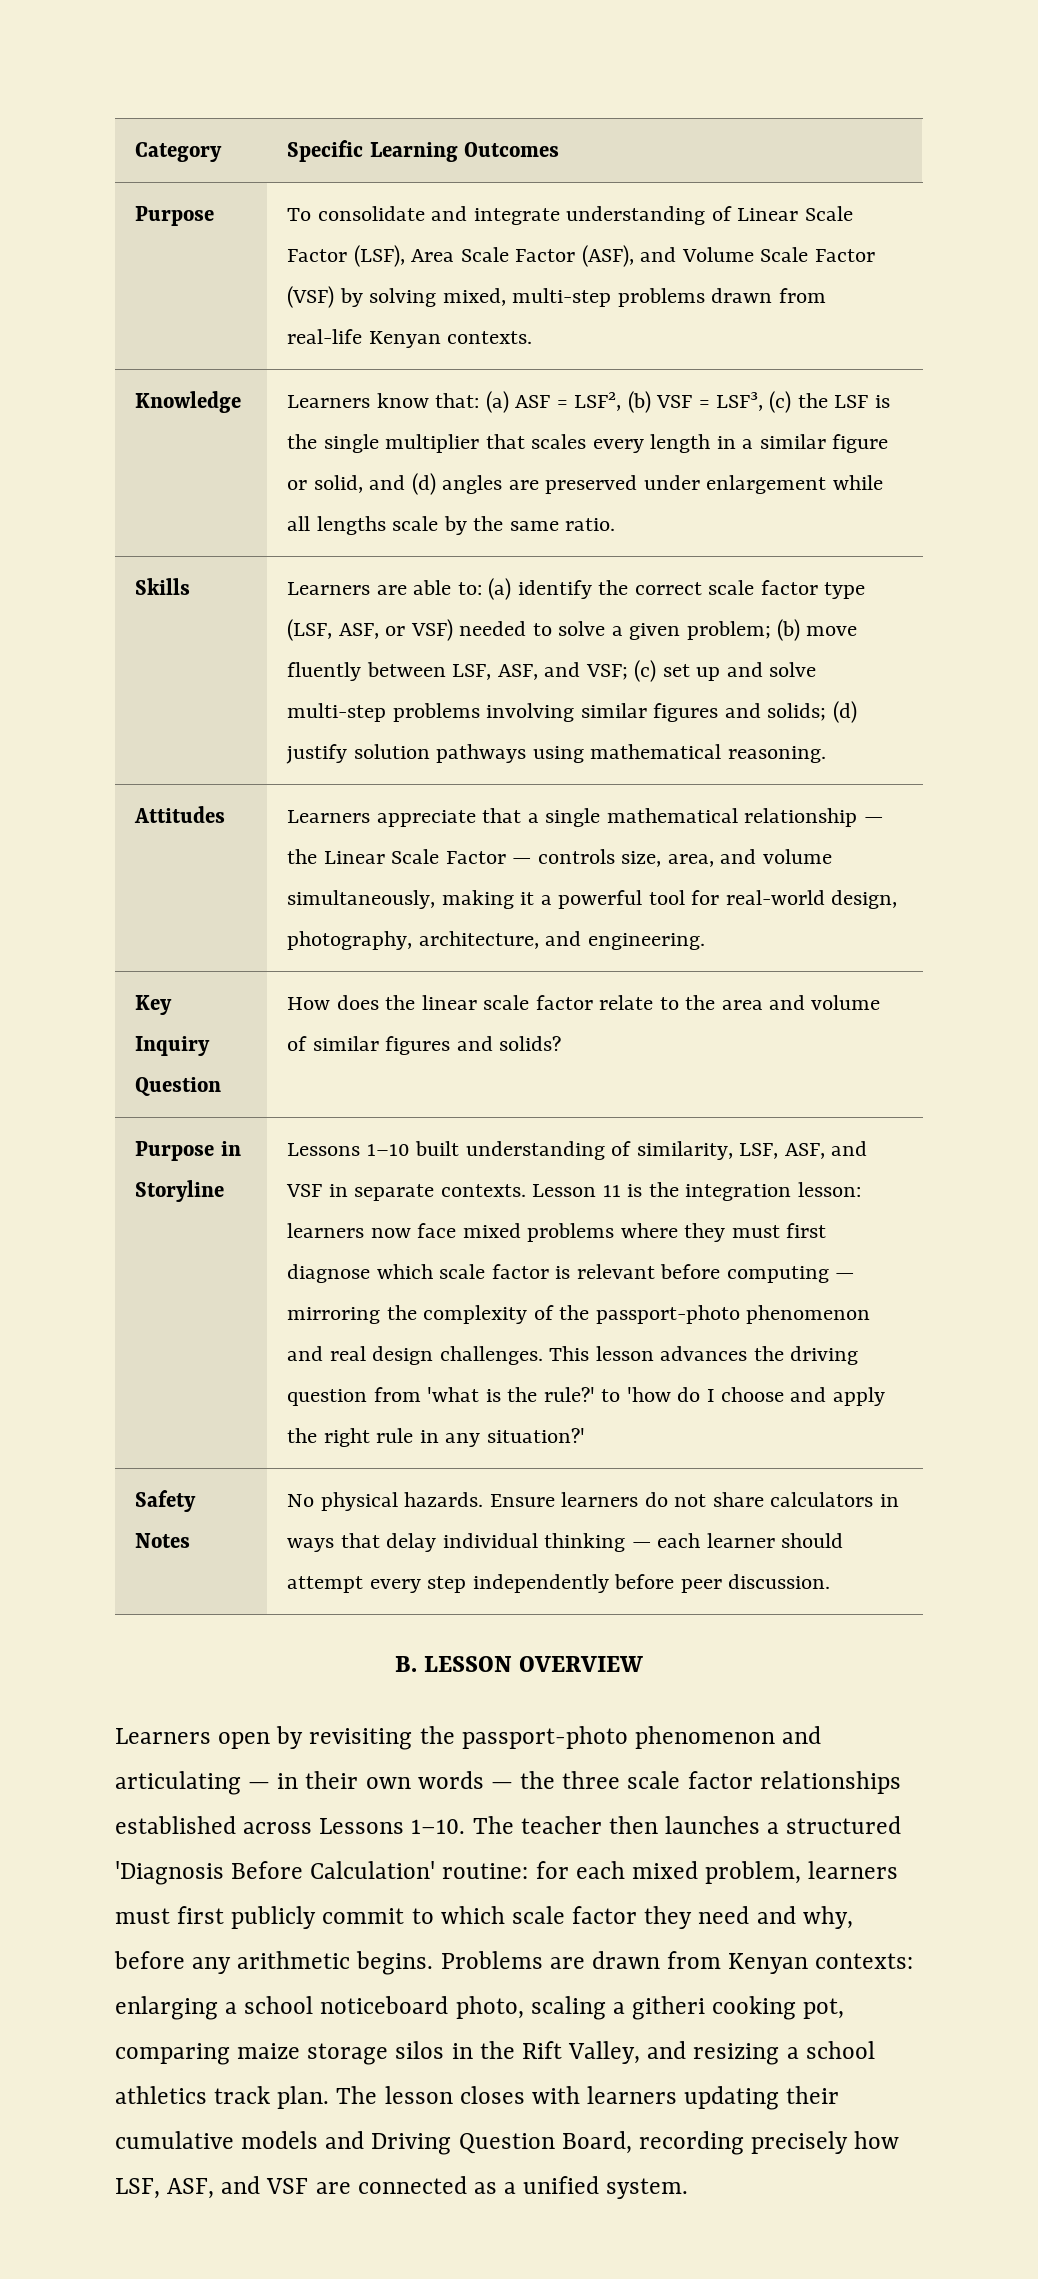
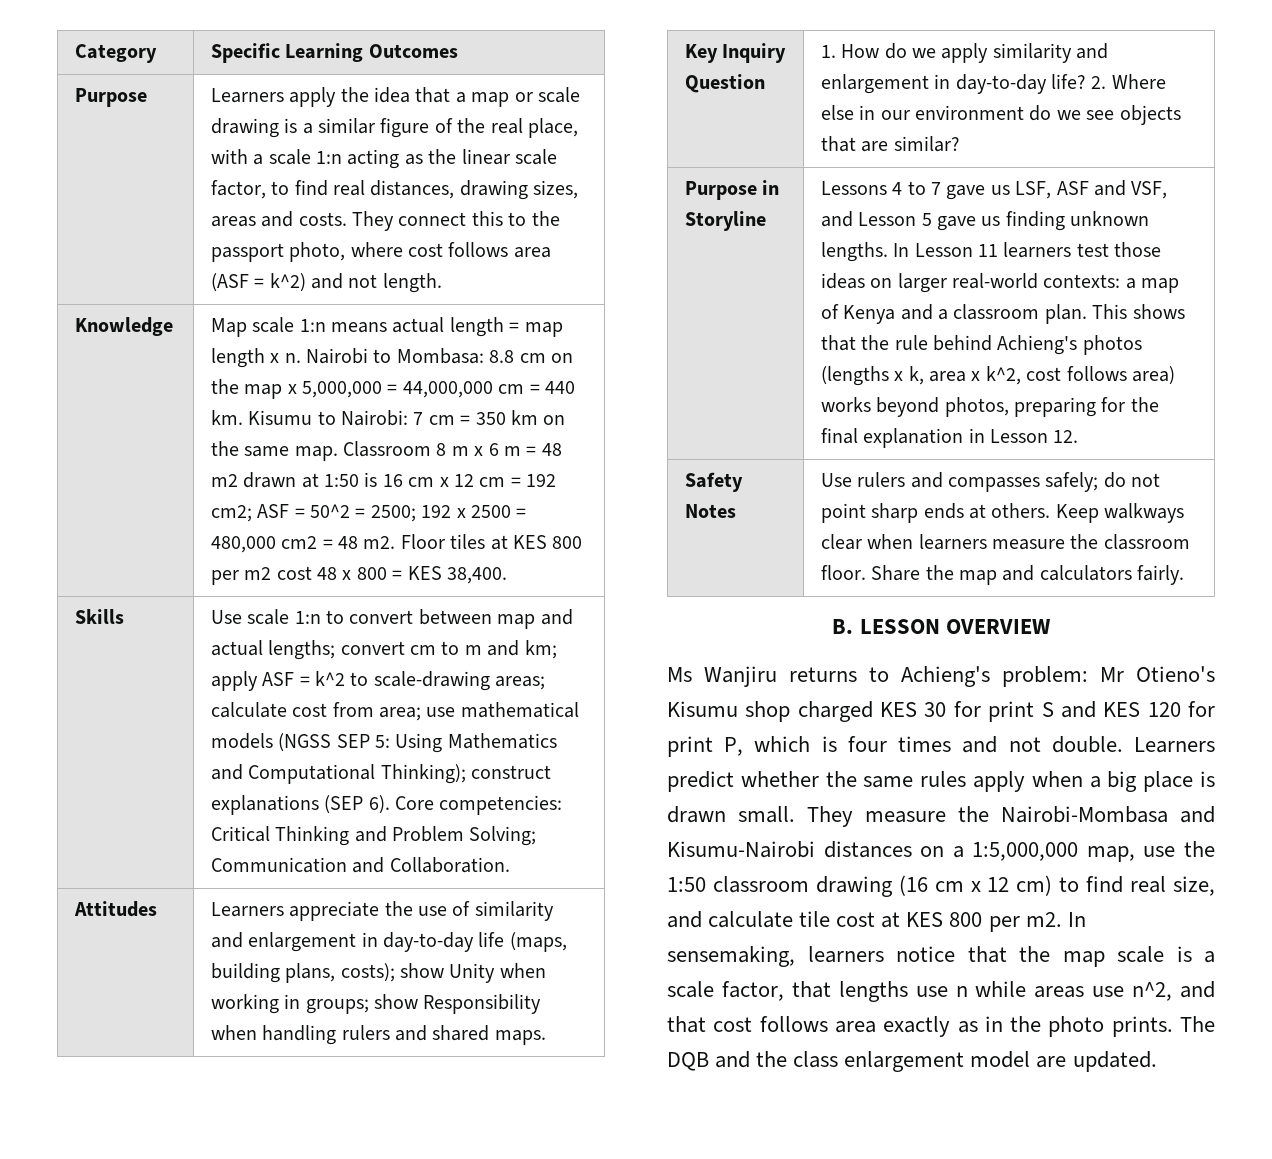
- To consolidate and integrate understanding of Linear Scale Factor (LSF), Area Scale Factor (ASF), and Volume Scale Factor (VSF) by solving mixed, multi-step problems drawn from real-life Kenyan contexts.
- Knowledge | Learners know that: (a) ASF = LSF², (b) VSF = LSF³, (c) the LSF is the single multiplier that scales every length in a similar figure or solid, and (d) angles are preserved under enlargement while all lengths scale by the same ratio.
- Skills | Learners are able to: (a) identify the correct scale factor type (LSF, ASF, or VSF) needed to solve a given problem; (b) move fluently between LSF, ASF, and VSF; (c) set up and solve multi-step problems involving similar figures and solids; (d) justify solution pathways using mathematical reasoning.
- Attitudes | Learners appreciate that a single mathematical relationship — the Linear Scale Factor — controls size, area, and volume simultaneously, making it a powerful tool for real-world design, photography, architecture, and engineering.
- Key Inquiry Question | How does the linear scale factor relate to the area and volume of similar figures and solids?
- Purpose in Storyline | Lessons 1–10 built understanding of similarity, LSF, ASF, and VSF in separate contexts. Lesson 11 is the integration lesson: learners now face mixed problems where they must first diagnose which scale factor is relevant before computing — mirroring the complexity of the passport-photo phenomenon and real design challenges. This lesson advances the driving question from 'what is the rule?' to 'how do I choose and apply the right rule in any situation?'
- Safety Notes | No physical hazards. Ensure learners do not share calculators in ways that delay individual thinking — each learner should attempt every step independently before peer discussion.
+ Learners apply the idea that a map or scale drawing is a similar figure of the real place, with a scale 1:n acting as the linear scale factor, to find real distances, drawing sizes, areas and costs. They connect this to the passport photo, where cost follows area (ASF = k^2) and not length.
+ Knowledge | Map scale 1:n means actual length = map length x n. Nairobi to Mombasa: 8.8 cm on the map x 5,000,000 = 44,000,000 cm = 440 km. Kisumu to Nairobi: 7 cm = 350 km on the same map. Classroom 8 m x 6 m = 48 m2 drawn at 1:50 is 16 cm x 12 cm = 192 cm2; ASF = 50^2 = 2500; 192 x 2500 = 480,000 cm2 = 48 m2. Floor tiles at KES 800 per m2 cost 48 x 800 = KES 38,400.
+ Skills | Use scale 1:n to convert between map and actual lengths; convert cm to m and km; apply ASF = k^2 to scale-drawing areas; calculate cost from area; use mathematical models (NGSS SEP 5: Using Mathematics and Computational Thinking); construct explanations (SEP 6). Core competencies: Critical Thinking and Problem Solving; Communication and Collaboration.
+ Attitudes | Learners appreciate the use of similarity and enlargement in day-to-day life (maps, building plans, costs); show Unity when working in groups; show Responsibility when handling rulers and shared maps.
+ Key Inquiry Question | 1. How do we apply similarity and enlargement in day-to-day life? 2. Where else in our environment do we see objects that are similar?
+ Purpose in Storyline | Lessons 4 to 7 gave us LSF, ASF and VSF, and Lesson 5 gave us finding unknown lengths. In Lesson 11 learners test those ideas on larger real-world contexts: a map of Kenya and a classroom plan. This shows that the rule behind Achieng's photos (lengths x k, area x k^2, cost follows area) works beyond photos, preparing for the final explanation in Lesson 12.
+ Safety Notes | Use rulers and compasses safely; do not point sharp ends at others. Keep walkways clear when learners measure the classroom floor. Share the map and calculators fairly.
  B. LESSON OVERVIEW
- Learners open by revisiting the passport-photo phenomenon and articulating — in their own words — the three scale factor relationships established across Lessons 1–10. The teacher then launches a structured 'Diagnosis Before Calculation' routine: for each mixed problem, learners must first publicly commit to which scale factor they need and why, before any arithmetic begins. Problems are drawn from Kenyan contexts: enlarging a school noticeboard photo, scaling a githeri cooking pot, comparing maize storage silos in the Rift Valley, and resizing a school athletics track plan. The lesson closes with learners updating their cumulative models and Driving Question Board, recording precisely how LSF, ASF, and VSF are connected as a unified system.
+ Ms Wanjiru returns to Achieng's problem: Mr Otieno's Kisumu shop charged KES 30 for print S and KES 120 for print P, which is four times and not double. Learners predict whether the same rules apply when a big place is drawn small. They measure the Nairobi-Mombasa and Kisumu-Nairobi distances on a 1:5,000,000 map, use the 1:50 classroom drawing (16 cm x 12 cm) to find real size, and calculate tile cost at KES 800 per m2. In sensemaking, learners notice that the map scale is a scale factor, that lengths use n while areas use n^2, and that cost follows area exactly as in the photo prints. The DQB and the class enlargement model are updated.

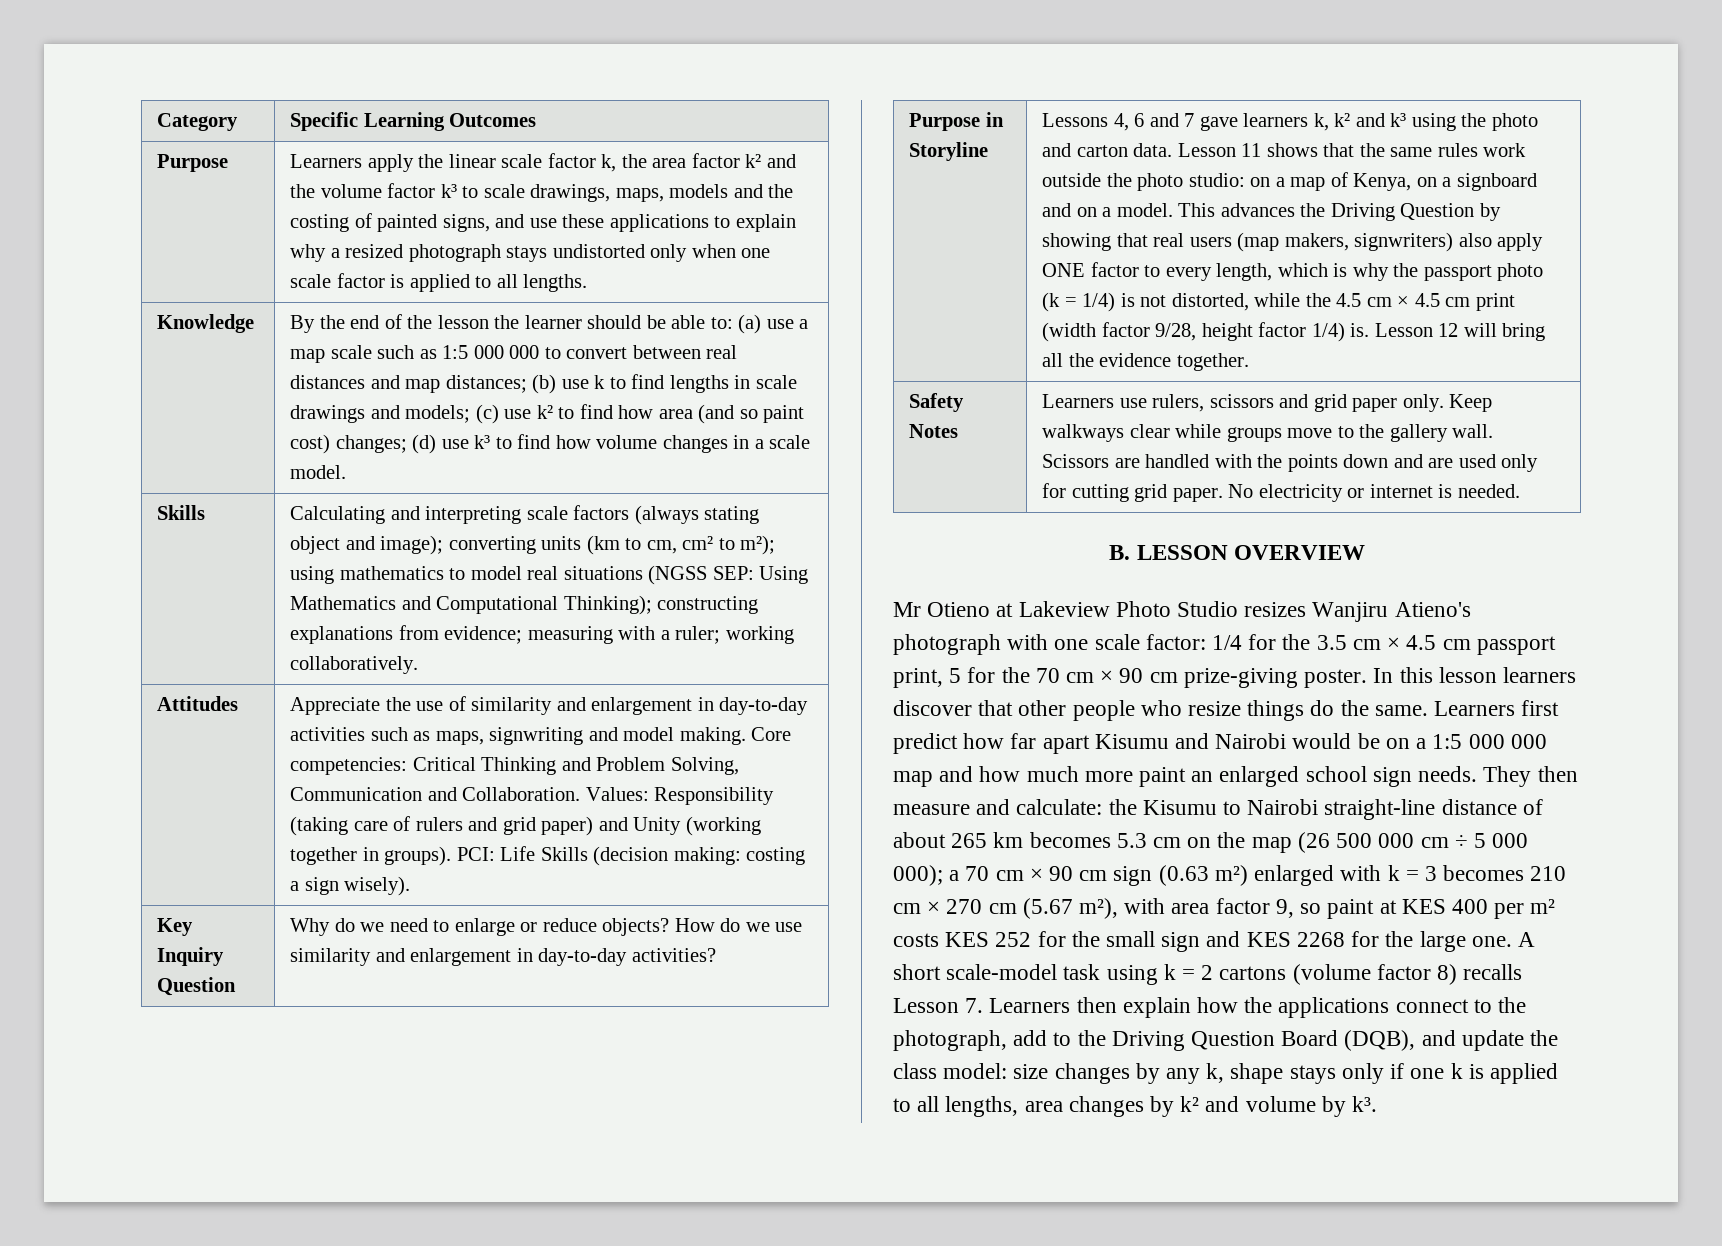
- Learners apply the idea that a map or scale drawing is a similar figure of the real place, with a scale 1:n acting as the linear scale factor, to find real distances, drawing sizes, areas and costs. They connect this to the passport photo, where cost follows area (ASF = k^2) and not length.
- Knowledge | Map scale 1:n means actual length = map length x n. Nairobi to Mombasa: 8.8 cm on the map x 5,000,000 = 44,000,000 cm = 440 km. Kisumu to Nairobi: 7 cm = 350 km on the same map. Classroom 8 m x 6 m = 48 m2 drawn at 1:50 is 16 cm x 12 cm = 192 cm2; ASF = 50^2 = 2500; 192 x 2500 = 480,000 cm2 = 48 m2. Floor tiles at KES 800 per m2 cost 48 x 800 = KES 38,400.
- Skills | Use scale 1:n to convert between map and actual lengths; convert cm to m and km; apply ASF = k^2 to scale-drawing areas; calculate cost from area; use mathematical models (NGSS SEP 5: Using Mathematics and Computational Thinking); construct explanations (SEP 6). Core competencies: Critical Thinking and Problem Solving; Communication and Collaboration.
+ Learners apply the linear scale factor k, the area factor k² and the volume factor k³ to scale drawings, maps, models and the costing of painted signs, and use these applications to explain why a resized photograph stays undistorted only when one scale factor is applied to all lengths.
+ Knowledge | By the end of the lesson the learner should be able to: (a) use a map scale such as 1:5 000 000 to convert between real distances and map distances; (b) use k to find lengths in scale drawings and models; (c) use k² to find how area (and so paint cost) changes; (d) use k³ to find how volume changes in a scale model.
+ Skills | Calculating and interpreting scale factors (always stating object and image); converting units (km to cm, cm² to m²); using mathematics to model real situations (NGSS SEP: Using Mathematics and Computational Thinking); constructing explanations from evidence; measuring with a ruler; working collaboratively.
- Learners appreciate the use of similarity and enlargement in day-to-day life (maps, building plans, costs); show Unity when working in groups; show Responsibility when handling rulers and shared maps.
- Key Inquiry Question | 1. How do we apply similarity and enlargement in day-to-day life? 2. Where else in our environment do we see objects that are similar?
- Purpose in Storyline | Lessons 4 to 7 gave us LSF, ASF and VSF, and Lesson 5 gave us finding unknown lengths. In Lesson 11 learners test those ideas on larger real-world contexts: a map of Kenya and a classroom plan. This shows that the rule behind Achieng's photos (lengths x k, area x k^2, cost follows area) works beyond photos, preparing for the final explanation in Lesson 12.
- Safety Notes | Use rulers and compasses safely; do not point sharp ends at others. Keep walkways clear when learners measure the classroom floor. Share the map and calculators fairly.
+ Appreciate the use of similarity and enlargement in day-to-day activities such as maps, signwriting and model making. Core competencies: Critical Thinking and Problem Solving, Communication and Collaboration. Values: Responsibility (taking care of rulers and grid paper) and Unity (working together in groups). PCI: Life Skills (decision making: costing a sign wisely).
+ Key Inquiry Question | Why do we need to enlarge or reduce objects? How do we use similarity and enlargement in day-to-day activities?
+ Purpose in Storyline | Lessons 4, 6 and 7 gave learners k, k² and k³ using the photo and carton data. Lesson 11 shows that the same rules work outside the photo studio: on a map of Kenya, on a signboard and on a model. This advances the Driving Question by showing that real users (map makers, signwriters) also apply ONE factor to every length, which is why the passport photo (k = 1/4) is not distorted, while the 4.5 cm × 4.5 cm print (width factor 9/28, height factor 1/4) is. Lesson 12 will bring all the evidence together.
+ Safety Notes | Learners use rulers, scissors and grid paper only. Keep walkways clear while groups move to the gallery wall. Scissors are handled with the points down and are used only for cutting grid paper. No electricity or internet is needed.
  B. LESSON OVERVIEW
- Ms Wanjiru returns to Achieng's problem: Mr Otieno's Kisumu shop charged KES 30 for print S and KES 120 for print P, which is four times and not double. Learners predict whether the same rules apply when a big place is drawn small. They measure the Nairobi-Mombasa and Kisumu-Nairobi distances on a 1:5,000,000 map, use the 1:50 classroom drawing (16 cm x 12 cm) to find real size, and calculate tile cost at KES 800 per m2. In sensemaking, learners notice that the map scale is a scale factor, that lengths use n while areas use n^2, and that cost follows area exactly as in the photo prints. The DQB and the class enlargement model are updated.
+ Mr Otieno at Lakeview Photo Studio resizes Wanjiru Atieno's photograph with one scale factor: 1/4 for the 3.5 cm × 4.5 cm passport print, 5 for the 70 cm × 90 cm prize-giving poster. In this lesson learners discover that other people who resize things do the same. Learners first predict how far apart Kisumu and Nairobi would be on a 1:5 000 000 map and how much more paint an enlarged school sign needs. They then measure and calculate: the Kisumu to Nairobi straight-line distance of about 265 km becomes 5.3 cm on the map (26 500 000 cm ÷ 5 000 000); a 70 cm × 90 cm sign (0.63 m²) enlarged with k = 3 becomes 210 cm × 270 cm (5.67 m²), with area factor 9, so paint at KES 400 per m² costs KES 252 for the small sign and KES 2268 for the large one. A short scale-model task using k = 2 cartons (volume factor 8) recalls Lesson 7. Learners then explain how the applications connect to the photograph, add to the Driving Question Board (DQB), and update the class model: size changes by any k, shape stays only if one k is applied to all lengths, area changes by k² and volume by k³.

